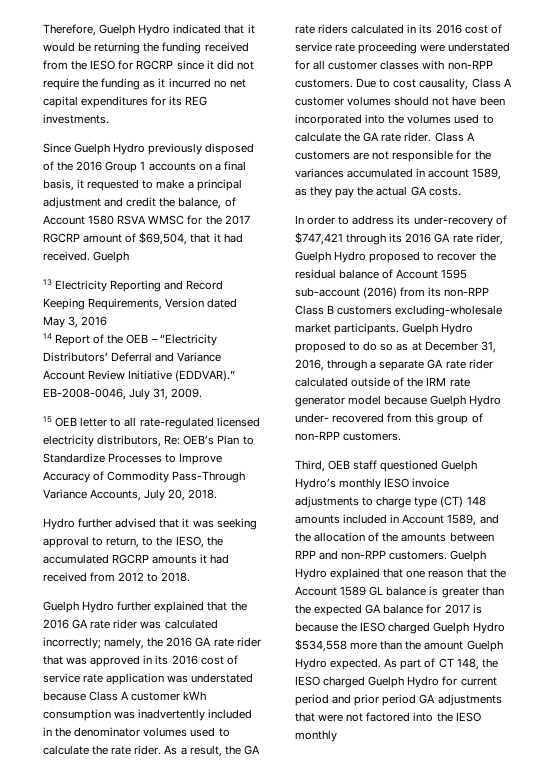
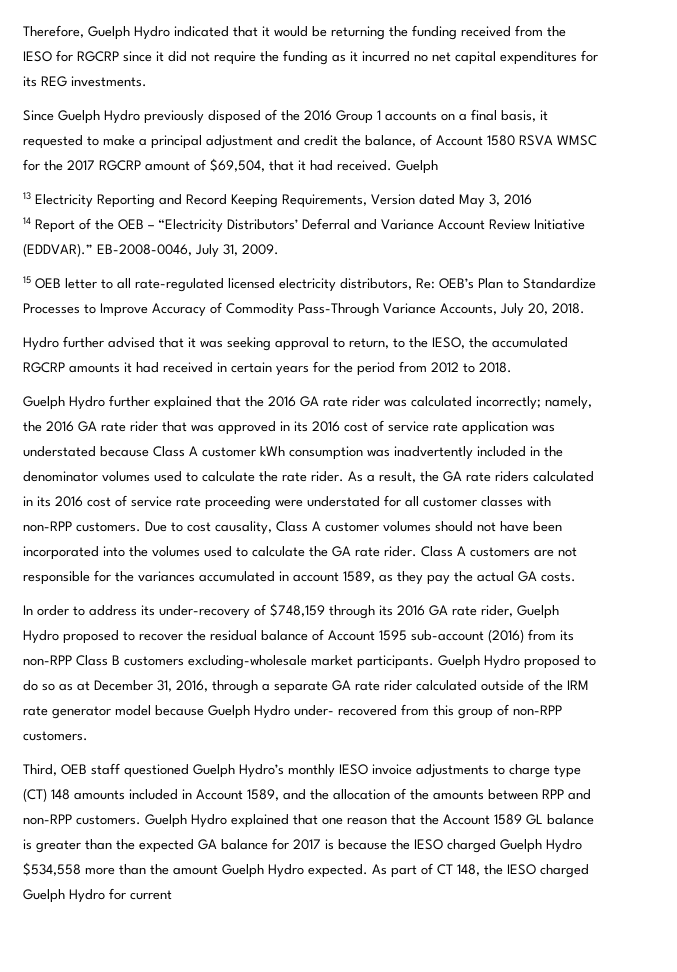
- Hydro further advised that it was seeking approval to return, to the IESO, the accumulated RGCRP amounts it had received from 2012 to 2018.
+ Hydro further advised that it was seeking approval to return, to the IESO, the accumulated RGCRP amounts it had received in certain years for the period from 2012 to 2018.
- In order to address its under-recovery of $747,421 through its 2016 GA rate rider, Guelph Hydro proposed to recover the residual balance of Account 1595 sub-account (2016) from its non-RPP Class B customers excluding-wholesale market participants.
+ In order to address its under-recovery of $748,159 through its 2016 GA rate rider, Guelph Hydro proposed to recover the residual balance of Account 1595 sub-account (2016) from its non-RPP Class B customers excluding-wholesale market participants.
- As part of CT 148, the IESO charged Guelph Hydro for current period and prior period GA adjustments that were not factored into the IESO monthly
+ As part of CT 148, the IESO charged Guelph Hydro for current

